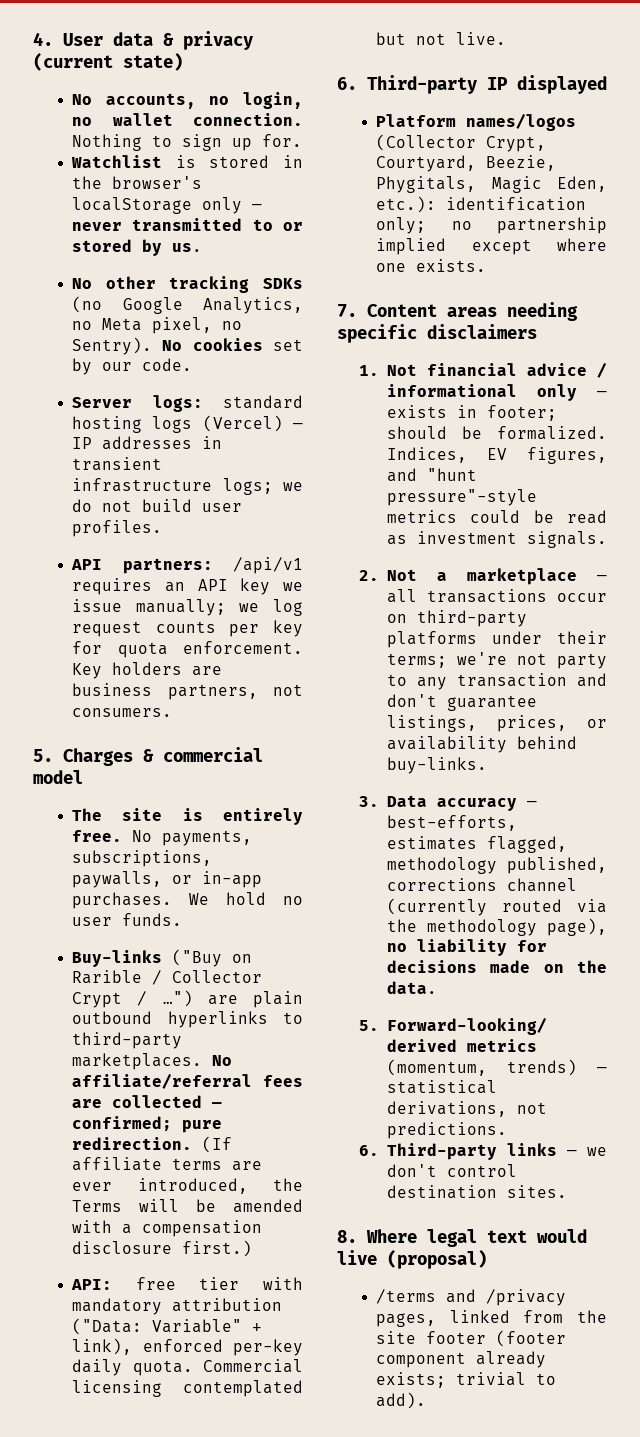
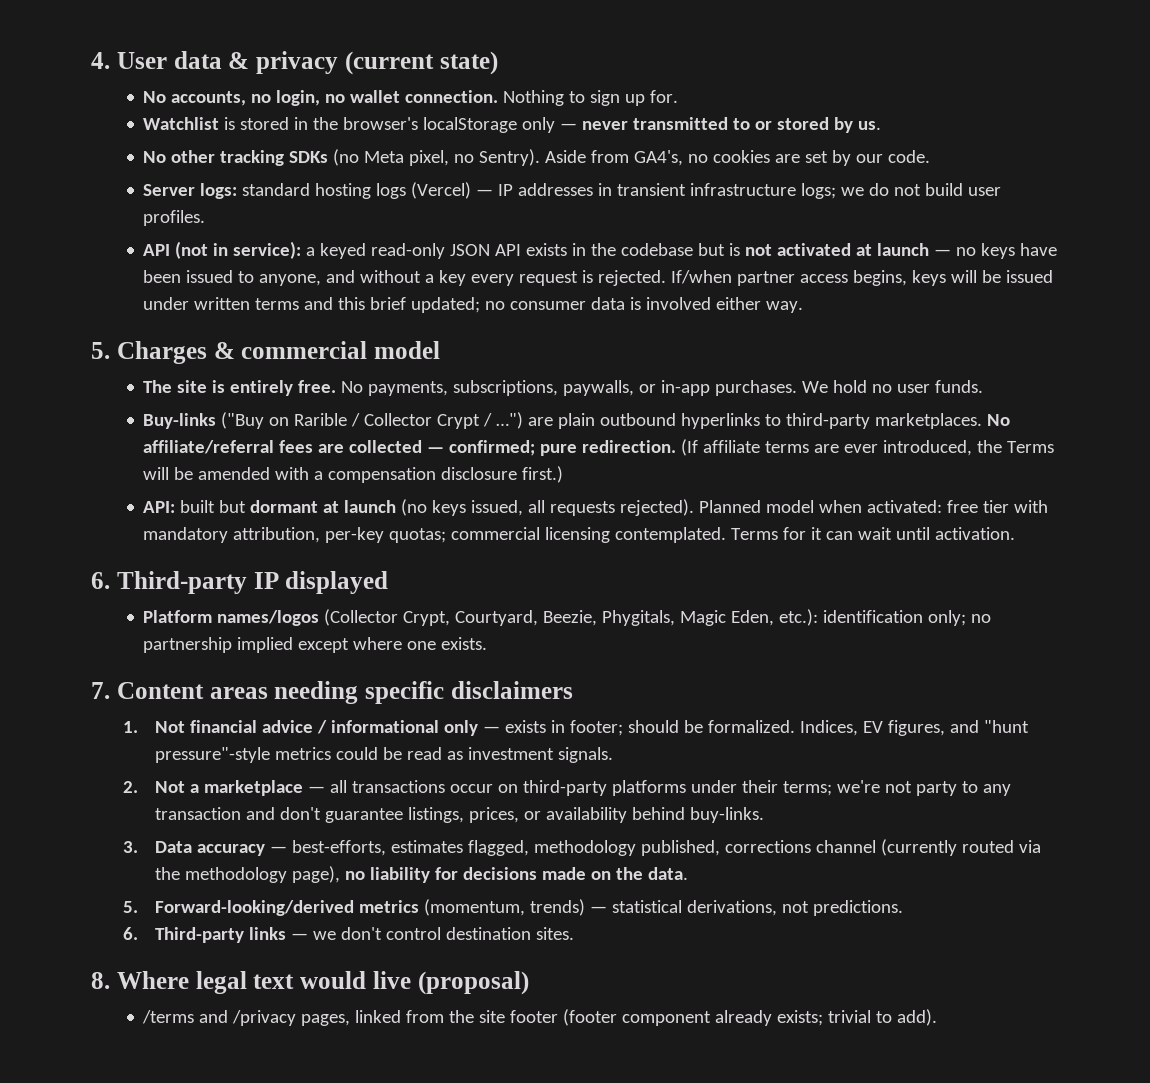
- No other tracking SDKs (no Google Analytics, no Meta pixel, no Sentry).
+ No other tracking SDKs (no Meta pixel, no Sentry).
- No cookies set by our code.
+ Aside from GA4's, no cookies are set by our code.
- API partners: /api/v1 requires an API key we issue manually; we log request counts per key for quota enforcement. Key holders are business partners, not consumers.
+ API (not in service): a keyed read-only JSON API exists in the codebase but is not activated at launch — no keys have been issued to anyone, and without a key every request is rejected. If/when partner access begins, keys will be issued under written terms and this brief updated; no consumer data is involved either way.
- API: free tier with mandatory attribution ("Data: Variable" + link), enforced per-key daily quota. Commercial licensing contemplated but not live.
+ API: built but dormant at launch (no keys issued, all requests rejected). Planned model when activated: free tier with mandatory attribution, per-key quotas; commercial licensing contemplated. Terms for it can wait until activation.

